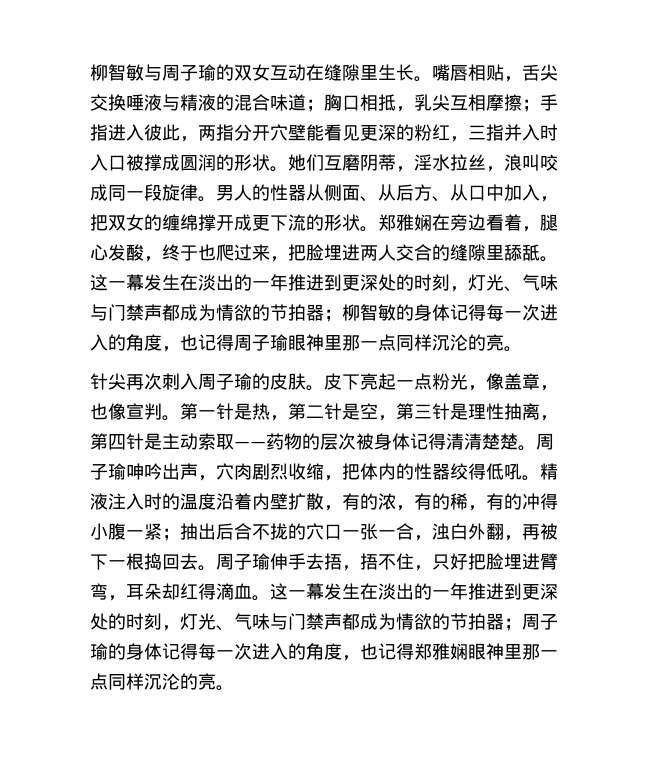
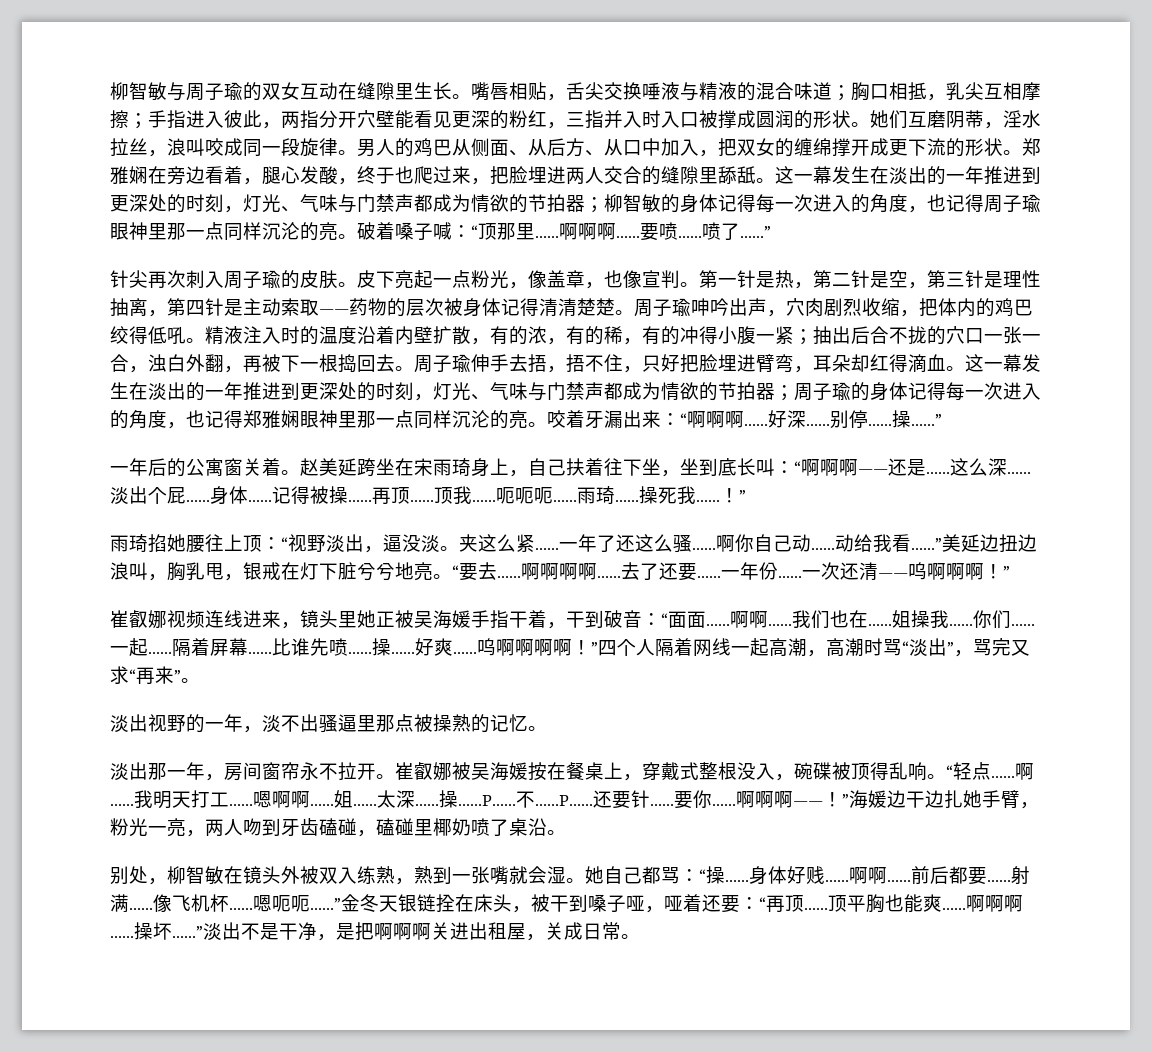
- 男人的性器从侧面、从后方、从口中加入，把双女的缠绵撑开成更下流的形状。
+ 男人的鸡巴从侧面、从后方、从口中加入，把双女的缠绵撑开成更下流的形状。
+ 破着嗓子喊：“顶那里……啊啊啊……要喷……喷了……”
- 周子瑜呻吟出声，穴肉剧烈收缩，把体内的性器绞得低吼。
+ 周子瑜呻吟出声，穴肉剧烈收缩，把体内的鸡巴绞得低吼。
+ 咬着牙漏出来：“啊啊啊……好深……别停……操……”
+ 一年后的公寓窗关着。赵美延跨坐在宋雨琦身上，自己扶着往下坐，坐到底长叫：“啊啊啊——还是……这么深……淡出个屁……身体……记得被操……再顶……顶我……呃呃呃……雨琦……操死我……！”
+ 雨琦掐她腰往上顶：“视野淡出，逼没淡。夹这么紧……一年了还这么骚……啊你自己动……动给我看……”美延边扭边浪叫，胸乳甩，银戒在灯下脏兮兮地亮。“要去……啊啊啊啊……去了还要……一年份……一次还清——呜啊啊啊！”
+ 崔叡娜视频连线进来，镜头里她正被吴海媛手指干着，干到破音：“面面……啊啊……我们也在……姐操我……你们……一起……隔着屏幕……比谁先喷……操……好爽……呜啊啊啊啊！”四个人隔着网线一起高潮，高潮时骂“淡出”，骂完又求“再来”。
+ 淡出视野的一年，淡不出骚逼里那点被操熟的记忆。
+ 淡出那一年，房间窗帘永不拉开。崔叡娜被吴海媛按在餐桌上，穿戴式整根没入，碗碟被顶得乱响。“轻点……啊……我明天打工……嗯啊啊……姐……太深……操……P……不……P……还要针……要你……啊啊啊——！”海媛边干边扎她手臂，粉光一亮，两人吻到牙齿磕碰，磕碰里椰奶喷了桌沿。
+ 别处，柳智敏在镜头外被双入练熟，熟到一张嘴就会湿。她自己都骂：“操……身体好贱……啊啊……前后都要……射满……像飞机杯……嗯呃呃……”金冬天银链拴在床头，被干到嗓子哑，哑着还要：“再顶……顶平胸也能爽……啊啊啊……操坏……”淡出不是干净，是把啊啊啊关进出租屋，关成日常。

